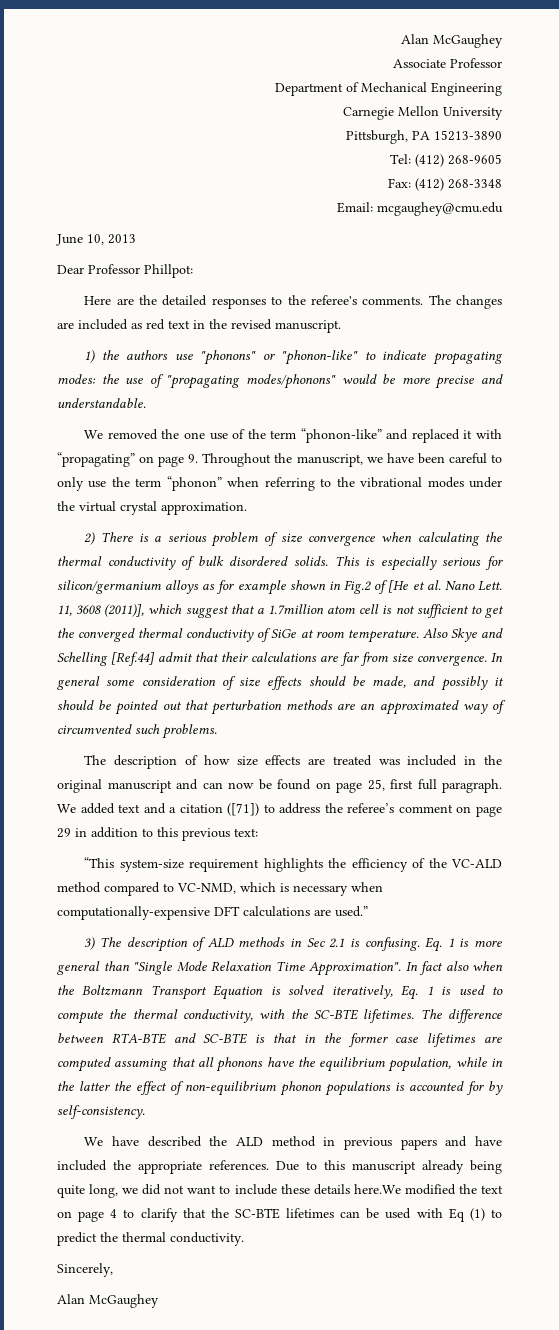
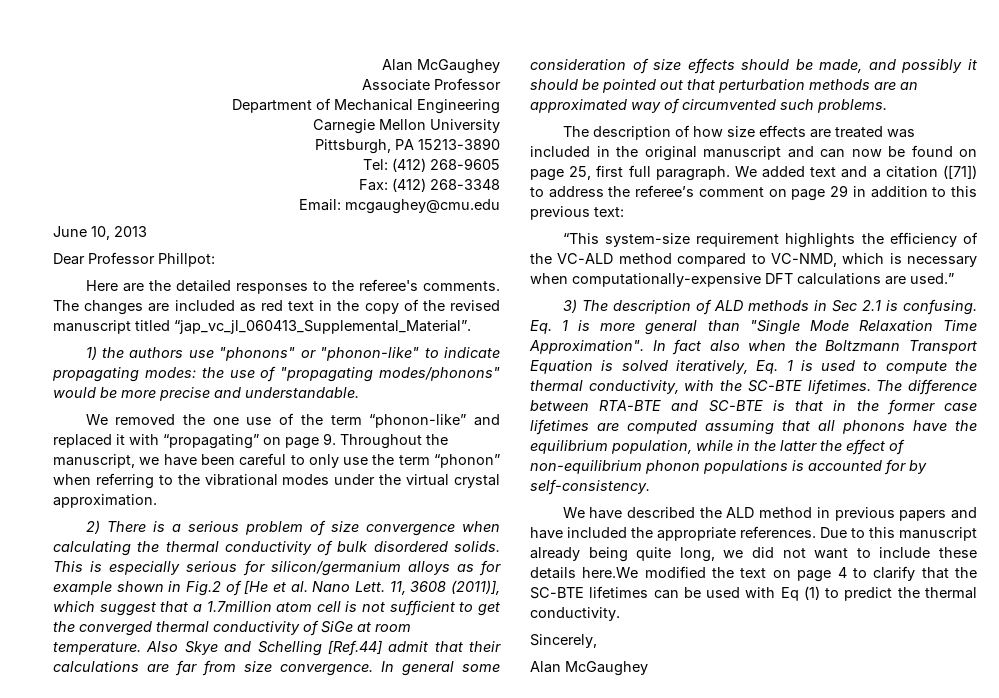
- The changes are included as red text in the revised manuscript.
+ The changes are included as red text in the copy of the revised manuscript titled “jap_vc_jl_060413_Supplemental_Material”.

